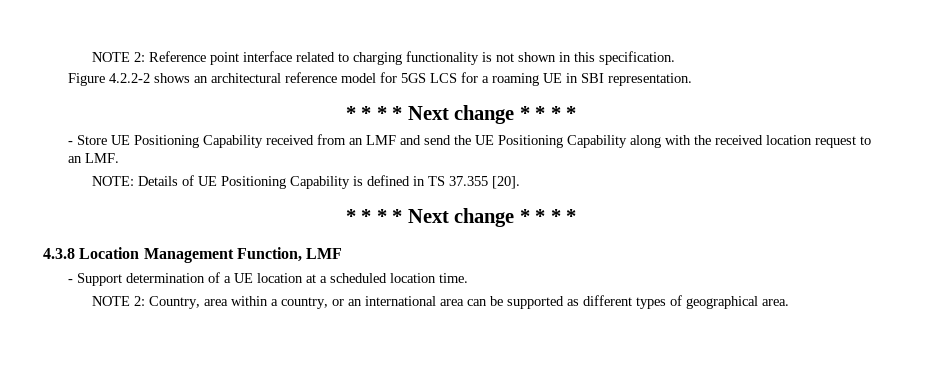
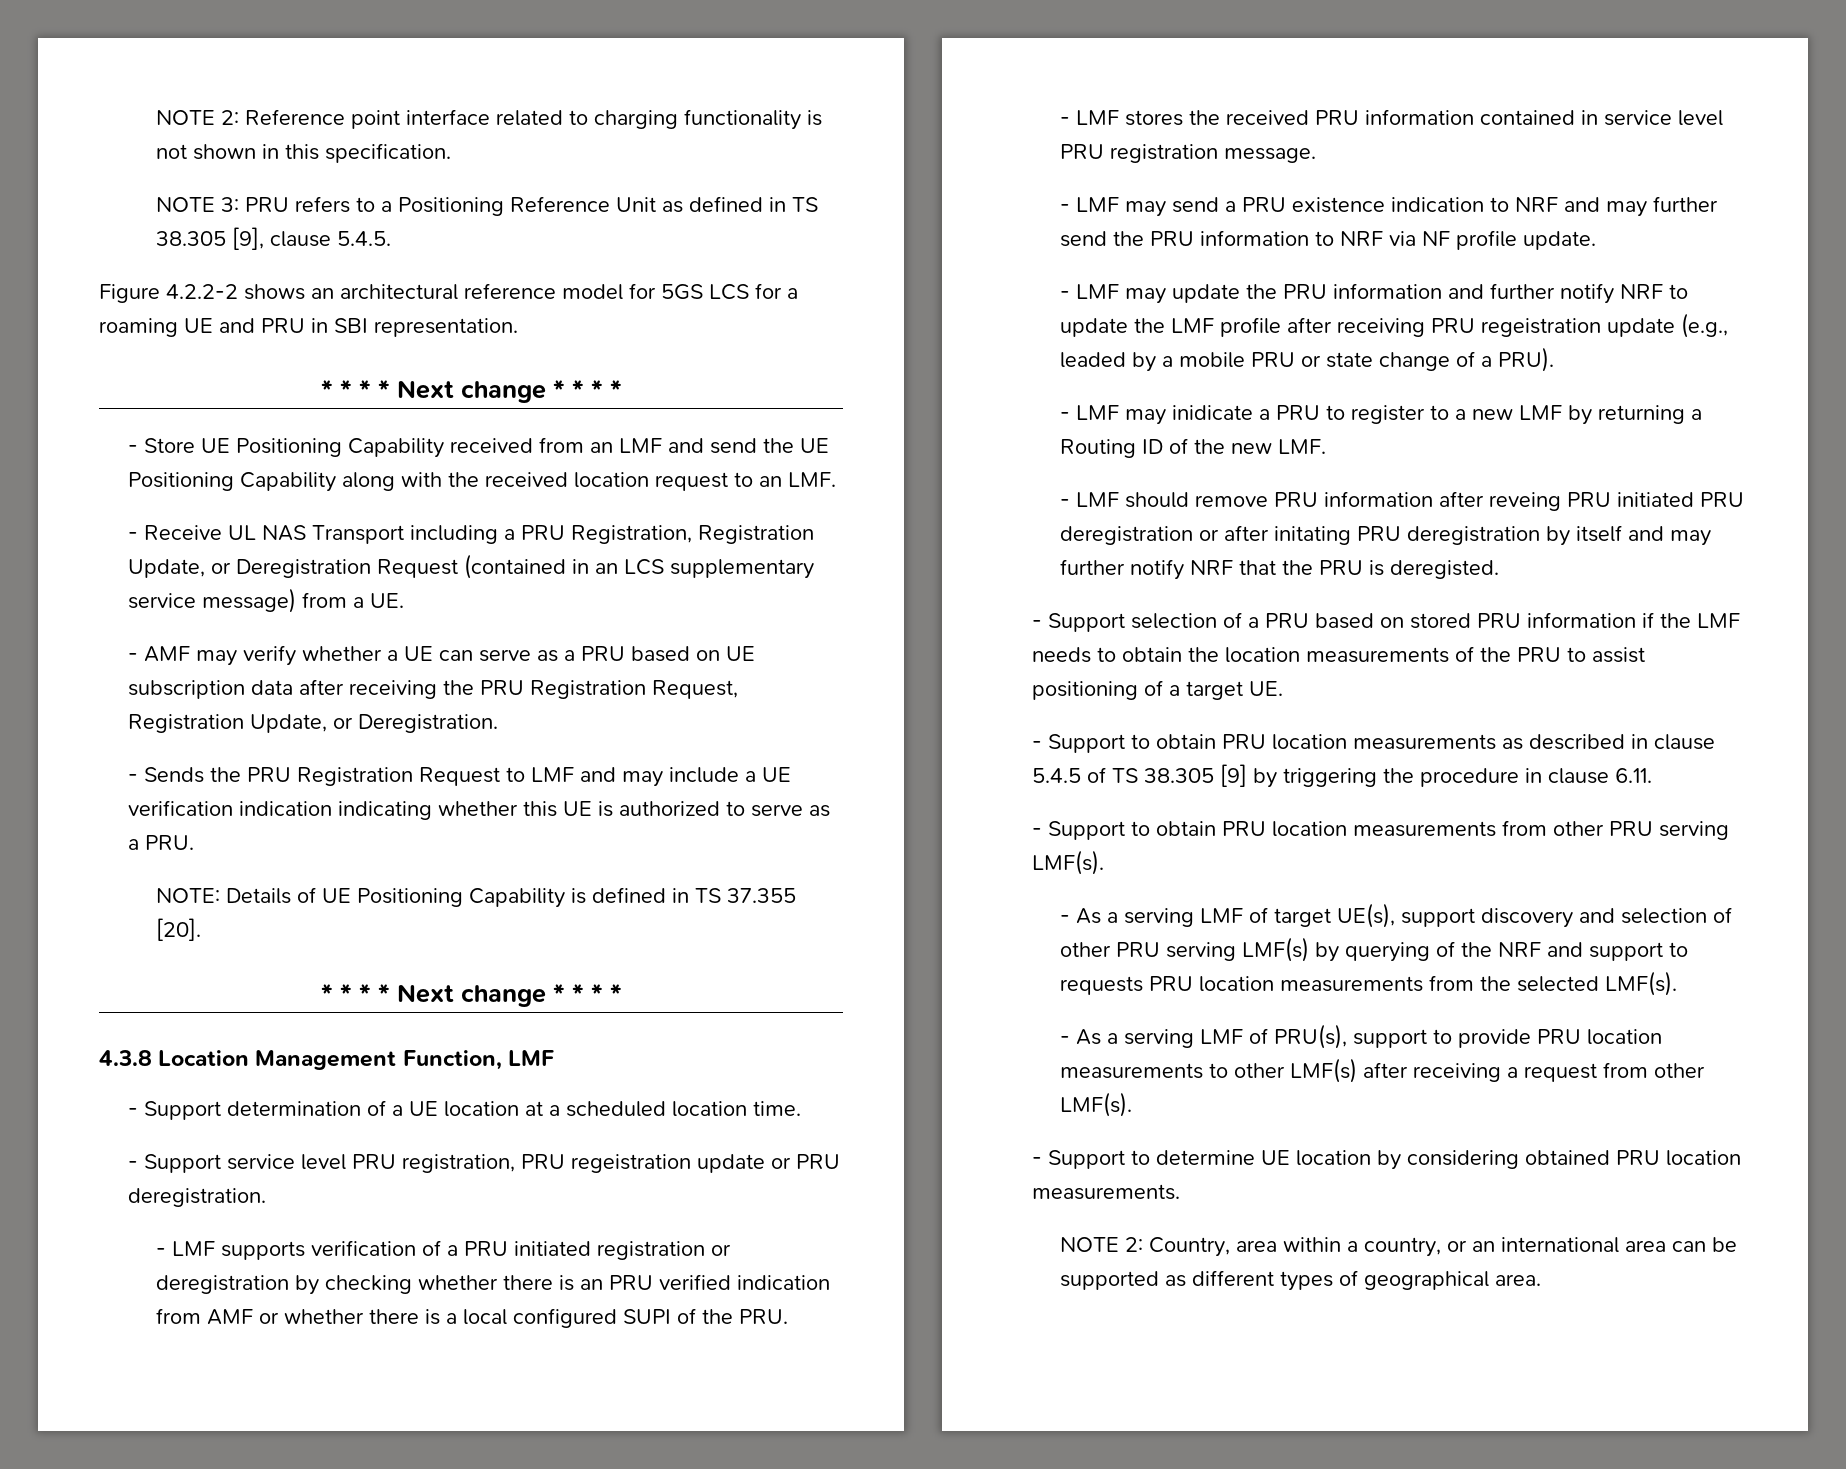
+ NOTE 3: PRU refers to a Positioning Reference Unit as defined in TS 38.305 [9], clause 5.4.5.
- Figure 4.2.2-2 shows an architectural reference model for 5GS LCS for a roaming UE in SBI representation.
+ Figure 4.2.2-2 shows an architectural reference model for 5GS LCS for a roaming UE and PRU in SBI representation.
+ - Receive UL NAS Transport including a PRU Registration, Registration Update, or Deregistration Request (contained in an LCS supplementary service message) from a UE.
+ - AMF may verify whether a UE can serve as a PRU based on UE subscription data after receiving the PRU Registration Request, Registration Update, or Deregistration.
+ - Sends the PRU Registration Request to LMF and may include a UE verification indication indicating whether this UE is authorized to serve as a PRU.
+ - Support service level PRU registration, PRU regeistration update or PRU deregistration.
+ - LMF supports verification of a PRU initiated registration or deregistration by checking whether there is an PRU verified indication from AMF or whether there is a local configured SUPI of the PRU.
+ - LMF stores the received PRU information contained in service level PRU registration message.
+ - LMF may send a PRU existence indication to NRF and may further send the PRU information to NRF via NF profile update.
+ - LMF may update the PRU information and further notify NRF to update the LMF profile after receiving PRU regeistration update (e.g., leaded by a mobile PRU or state change of a PRU).
+ - LMF may inidicate a PRU to register to a new LMF by returning a Routing ID of the new LMF.
+ - LMF should remove PRU information after reveing PRU initiated PRU deregistration or after initating PRU deregistration by itself and may further notify NRF that the PRU is deregisted.
+ - Support selection of a PRU based on stored PRU information if the LMF needs to obtain the location measurements of the PRU to assist positioning of a target UE.
+ - Support to obtain PRU location measurements as described in clause 5.4.5 of TS 38.305 [9] by triggering the procedure in clause 6.11.
+ - Support to obtain PRU location measurements from other PRU serving LMF(s).
+ - As a serving LMF of target UE(s), support discovery and selection of other PRU serving LMF(s) by querying of the NRF and support to requests PRU location measurements from the selected LMF(s).
+ - As a serving LMF of PRU(s), support to provide PRU location measurements to other LMF(s) after receiving a request from other LMF(s).
+ - Support to determine UE location by considering obtained PRU location measurements.

